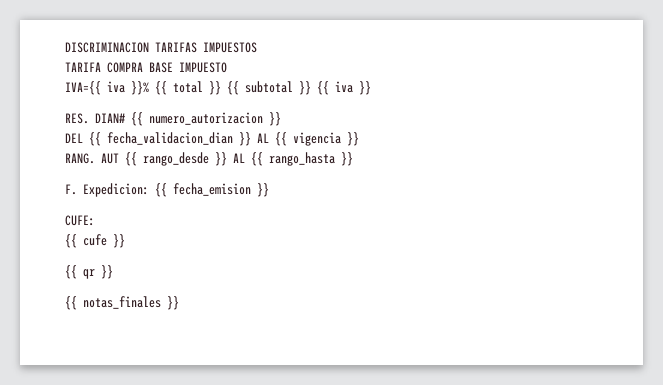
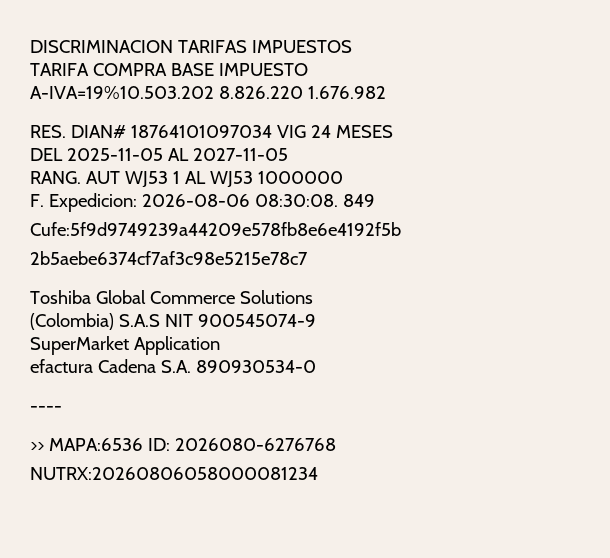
- IVA={{ iva }}% {{ total }} {{ subtotal }} {{ iva }}
- RES. DIAN# {{ numero_autorizacion }}
- DEL {{ fecha_validacion_dian }} AL {{ vigencia }}
- RANG. AUT {{ rango_desde }} AL {{ rango_hasta }}
- F. Expedicion: {{ fecha_emision }}
- CUFE:
- {{ cufe }}
- {{ qr }}
- {{ notas_finales }}
+ A-IVA=19%10.503.202 8.826.220 1.676.982
+ RES. DIAN# 18764101097034 VIG 24 MESES
+ DEL 2025-11-05 AL 2027-11-05
+ RANG. AUT WJ53 1 AL WJ53 1000000
+ F. Expedicion: 2026-08-06 08:30:08. 849
+ Cufe:5f9d9749239a44209e578fb8e6e4192f5b
+ 2b5aebe6374cf7af3c98e5215e78c7
+ Toshiba Global Commerce Solutions
+ (Colombia) S.A.S NIT 900545074-9
+ SuperMarket Application
+ efactura Cadena S.A. 890930534-0
+ ----
+ >> MAPA:6536 ID: 2026080-6276768
+ NUTRX:20260806058000081234

